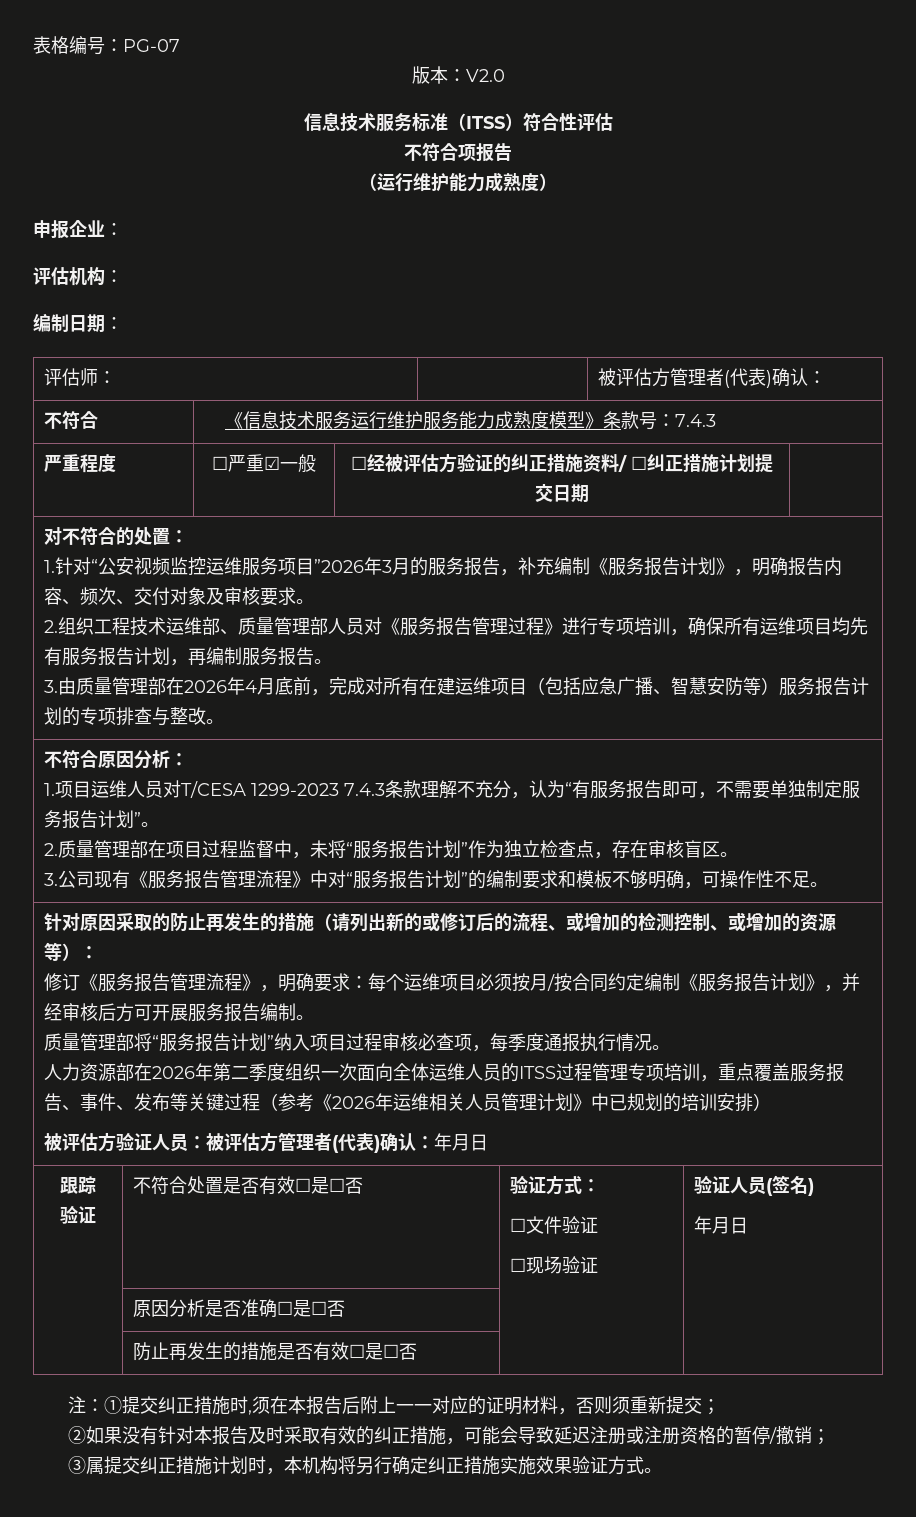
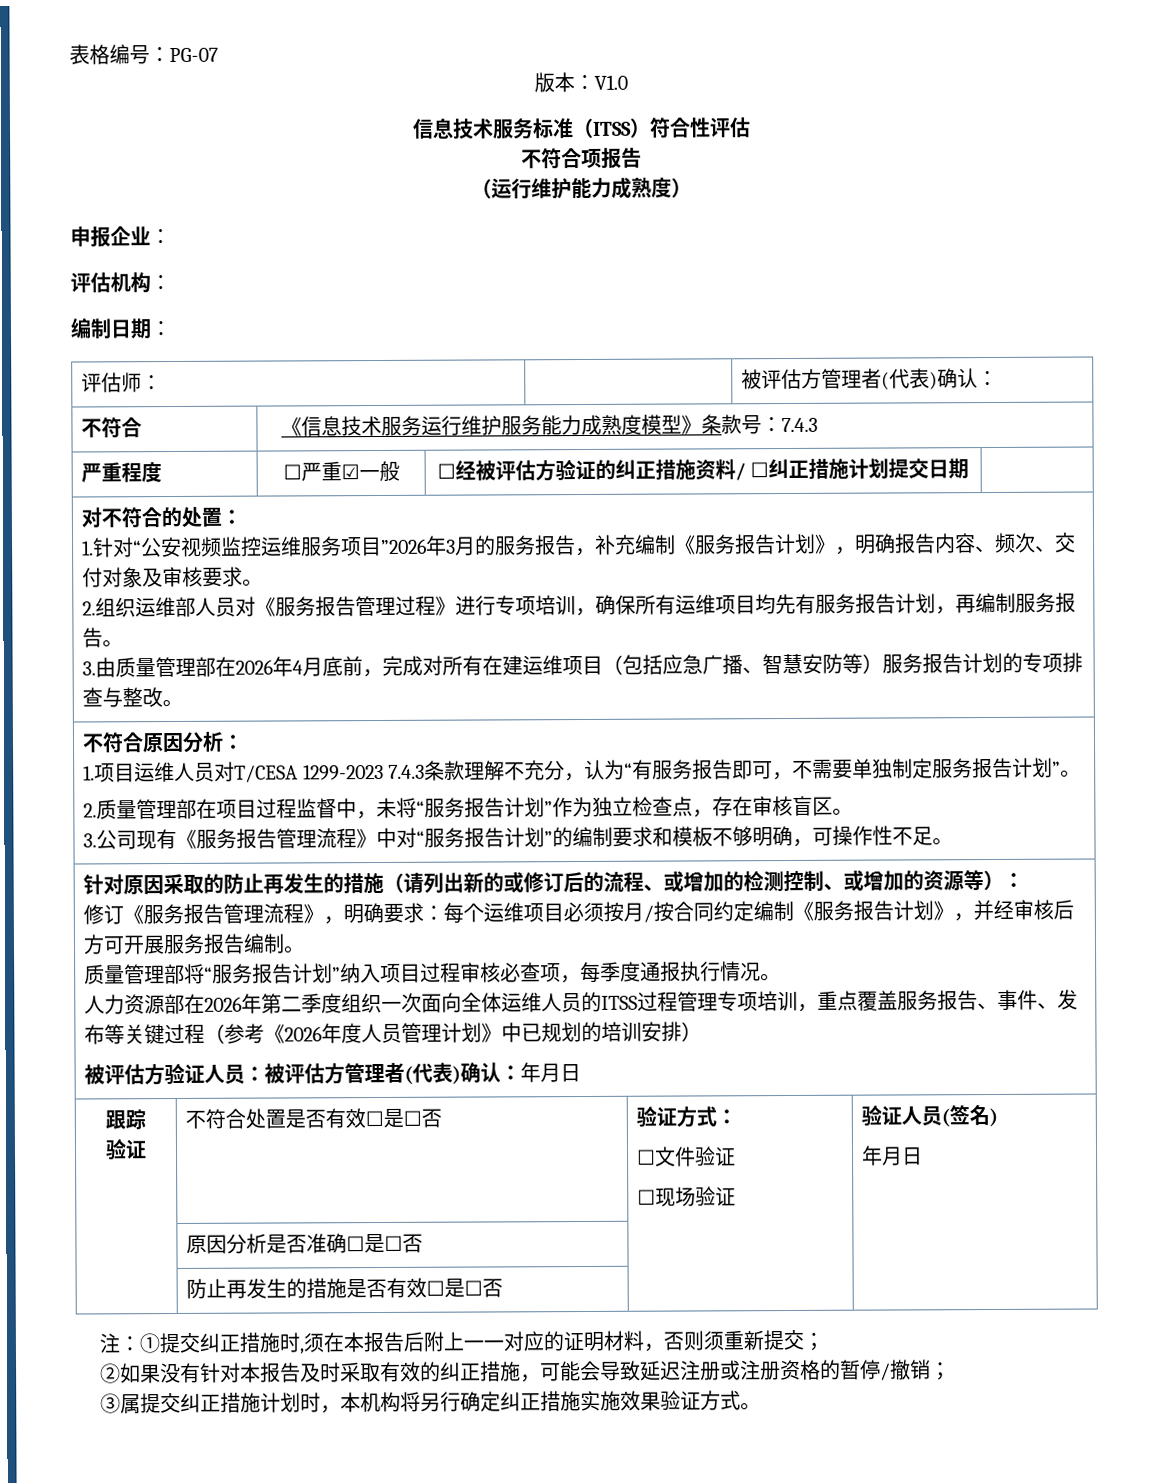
- 版本：V2.0
+ 版本：V1.0
- 2.组织工程技术运维部、质量管理部人员对《服务报告管理过程》进行专项培训，确保所有运维项目均先有服务报告计划，再编制服务报告。
+ 2.组织运维部人员对《服务报告管理过程》进行专项培训，确保所有运维项目均先有服务报告计划，再编制服务报告。
- 人力资源部在2026年第二季度组织一次面向全体运维人员的ITSS过程管理专项培训，重点覆盖服务报告、事件、发布等关键过程（参考《2026年运维相关人员管理计划》中已规划的培训安排）
+ 人力资源部在2026年第二季度组织一次面向全体运维人员的ITSS过程管理专项培训，重点覆盖服务报告、事件、发布等关键过程（参考《2026年度人员管理计划》中已规划的培训安排）

